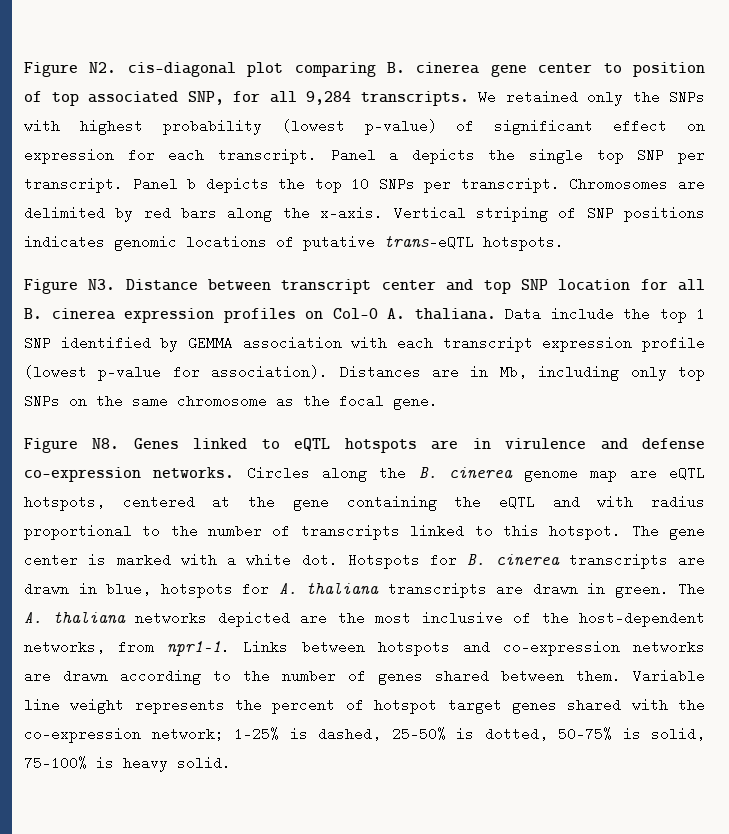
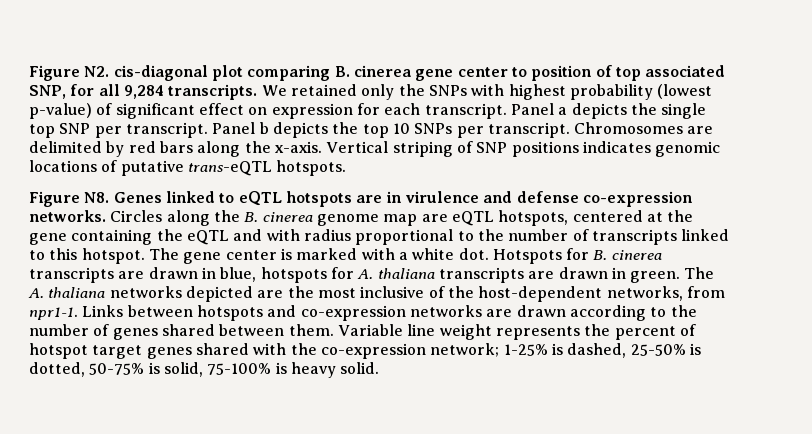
- Figure N3. Distance between transcript center and top SNP location for all B. cinerea expression profiles on Col-0 A. thaliana. Data include the top 1 SNP identified by GEMMA association with each transcript expression profile (lowest p-value for association). Distances are in Mb, including only top SNPs on the same chromosome as the focal gene.

